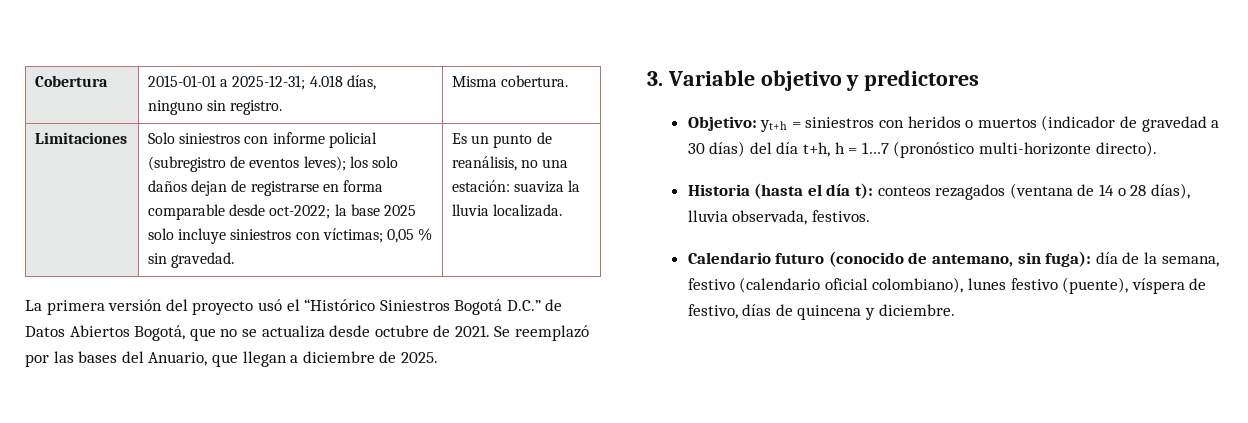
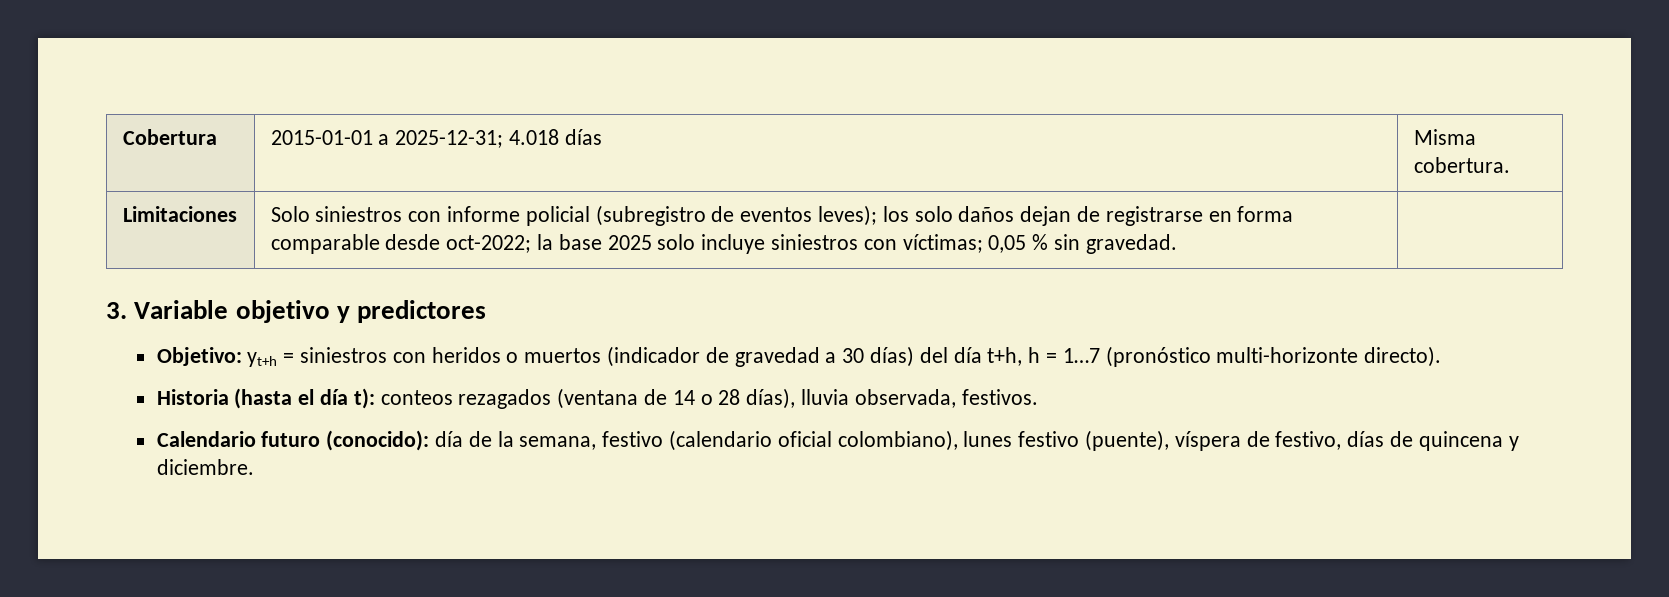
- Cobertura | 2015-01-01 a 2025-12-31; 4.018 días, ninguno sin registro. | Misma cobertura.
+ Cobertura | 2015-01-01 a 2025-12-31; 4.018 días | Misma cobertura.
- Es un punto de reanálisis, no una estación: suaviza la lluvia localizada.
- La primera versión del proyecto usó el “Histórico Siniestros Bogotá D.C.” de Datos Abiertos Bogotá, que no se actualiza desde octubre de 2021. Se reemplazó por las bases del Anuario, que llegan a diciembre de 2025.
- Calendario futuro (conocido de antemano, sin fuga): día de la semana, festivo (calendario oficial colombiano), lunes festivo (puente), víspera de festivo, días de quincena y diciembre.
+ Calendario futuro (conocido): día de la semana, festivo (calendario oficial colombiano), lunes festivo (puente), víspera de festivo, días de quincena y diciembre.

